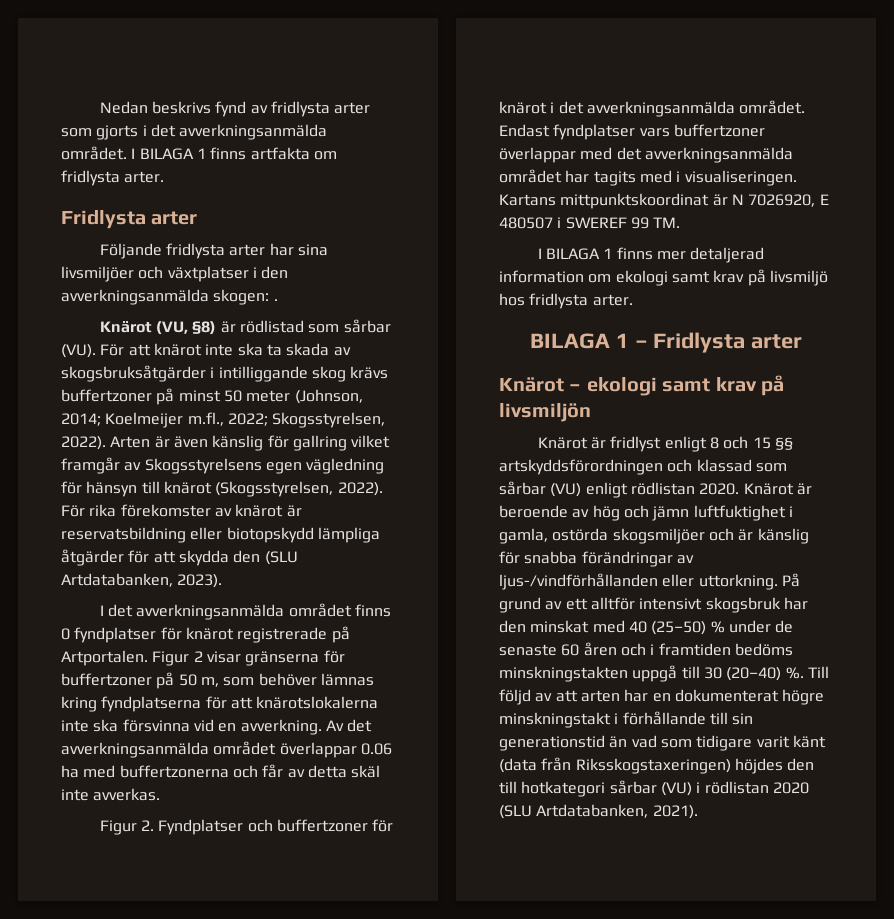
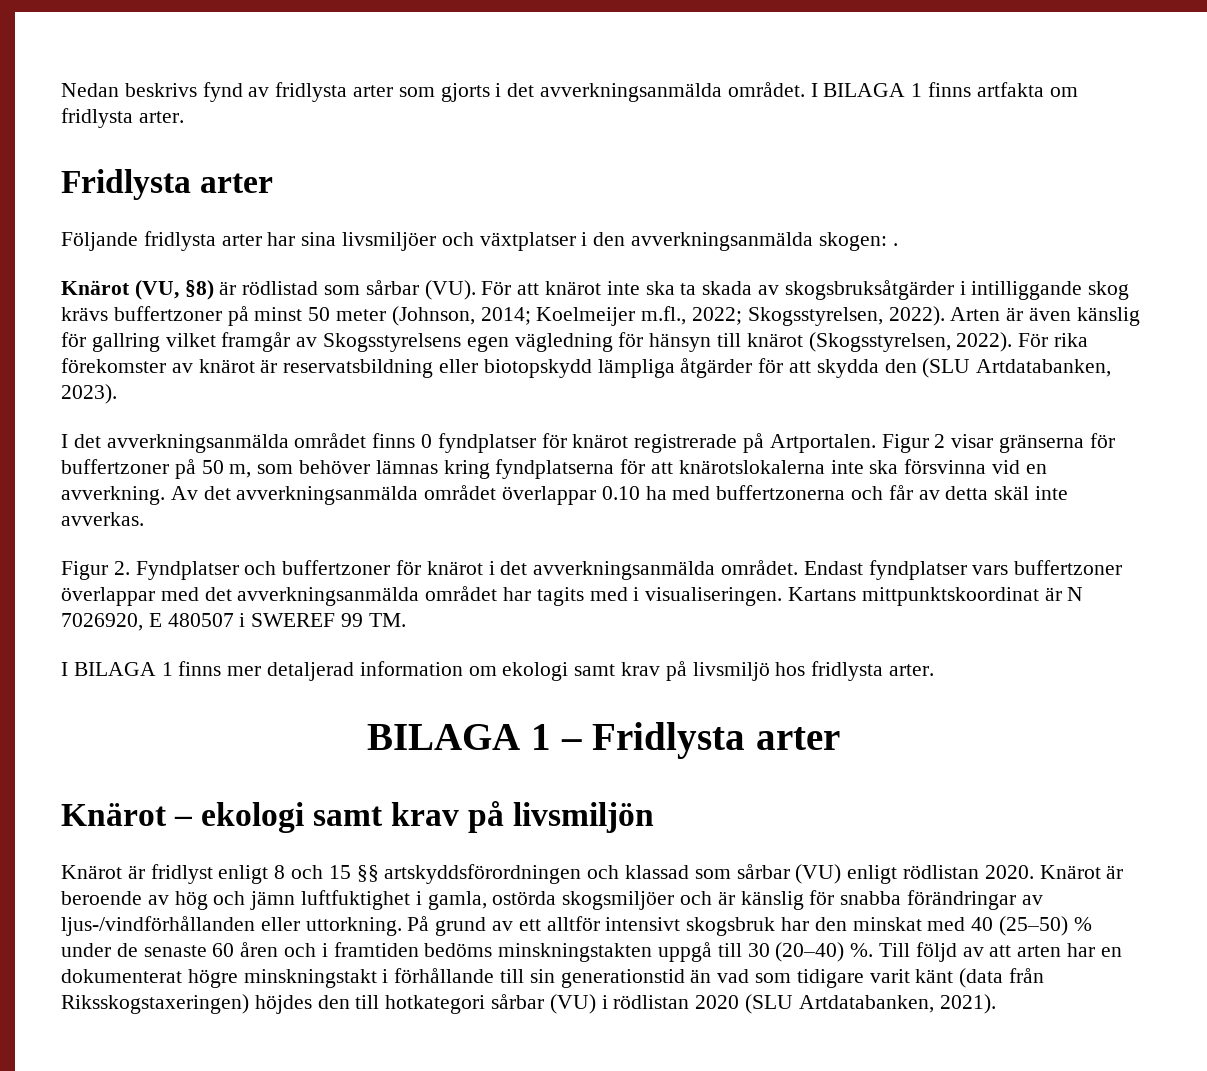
- Av det avverkningsanmälda området överlappar 0.06 ha med buffertzonerna och får av detta skäl inte avverkas.
+ Av det avverkningsanmälda området överlappar 0.10 ha med buffertzonerna och får av detta skäl inte avverkas.

